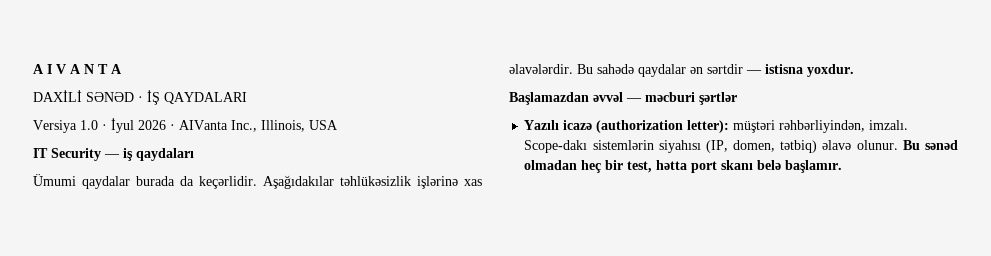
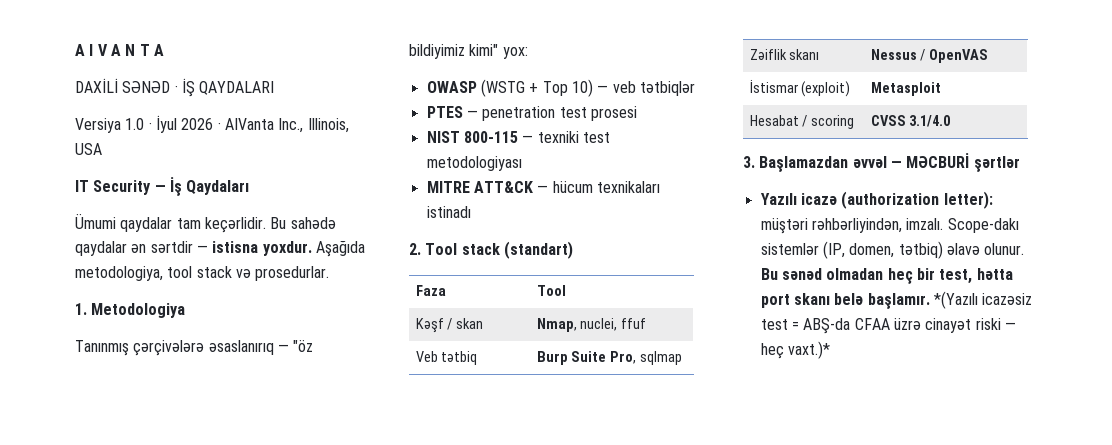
- IT Security — iş qaydaları
+ IT Security — İş Qaydaları
- Ümumi qaydalar burada da keçərlidir. Aşağıdakılar təhlükəsizlik işlərinə xas əlavələrdir.
+ Ümumi qaydalar tam keçərlidir.
- Bu sahədə qaydalar ən sərtdir — istisna yoxdur.
- Başlamazdan əvvəl — məcburi şərtlər
+ Bu sahədə qaydalar ən sərtdir — istisna yoxdur. Aşağıda metodologiya, tool stack və prosedurlar.
+ 1. Metodologiya
+ Tanınmış çərçivələrə əsaslanırıq — "öz bildiyimiz kimi" yox:
+ OWASP (WSTG + Top 10) — veb tətbiqlər
+ PTES — penetration test prosesi
+ NIST 800-115 — texniki test metodologiyası
+ MITRE ATT&CK — hücum texnikaları istinadı
+ 2. Tool stack (standart)
+ Faza | Tool
+ Kəşf / skan | Nmap, nuclei, ffuf
+ Veb tətbiq | Burp Suite Pro, sqlmap
+ Zəiflik skanı | Nessus / OpenVAS
+ İstismar (exploit) | Metasploit
+ Hesabat / scoring | CVSS 3.1/4.0
+ 3. Başlamazdan əvvəl — MƏCBURİ şərtlər
- Scope-dakı sistemlərin siyahısı (IP, domen, tətbiq) əlavə olunur.
+ Scope-dakı sistemlər (IP, domen, tətbiq) əlavə olunur.
+ *(Yazılı icazəsiz test = ABŞ-da CFAA üzrə cinayət riski — heç vaxt.)*

